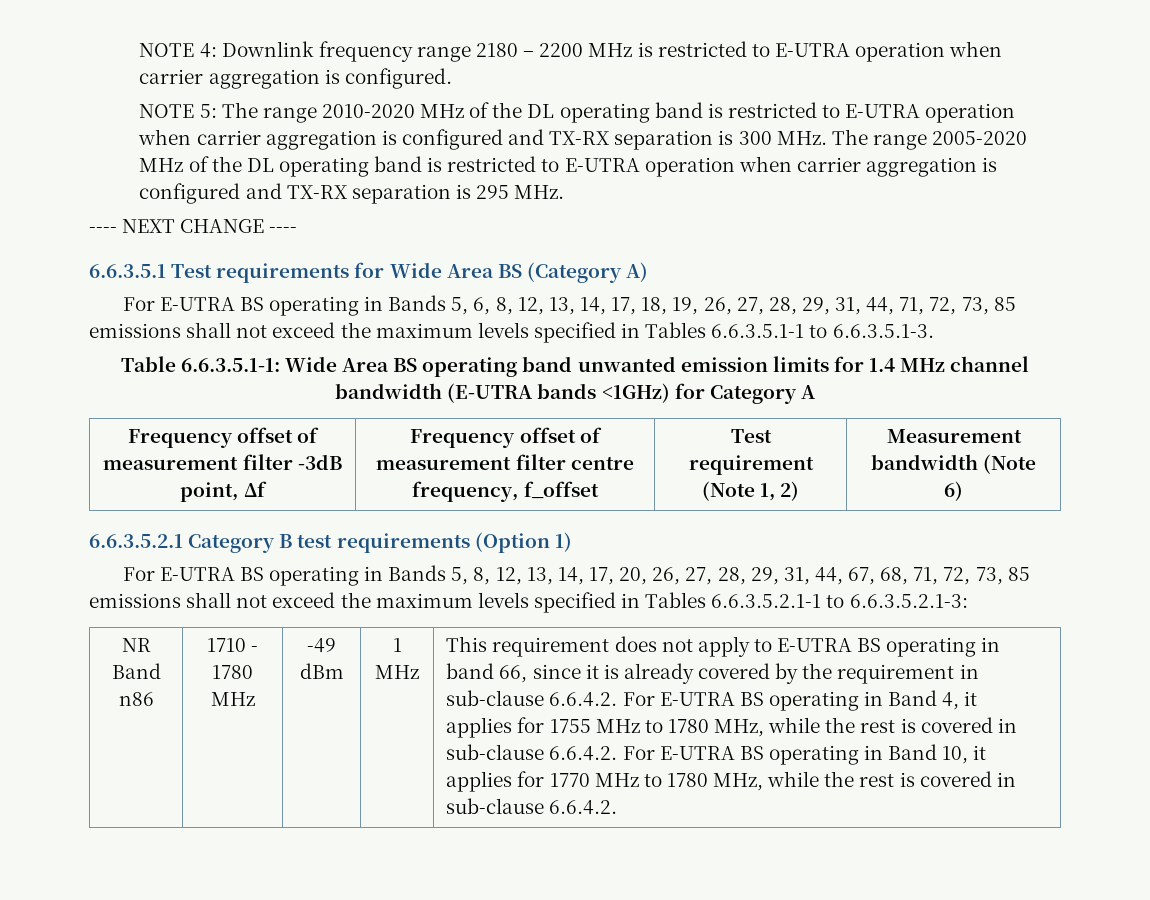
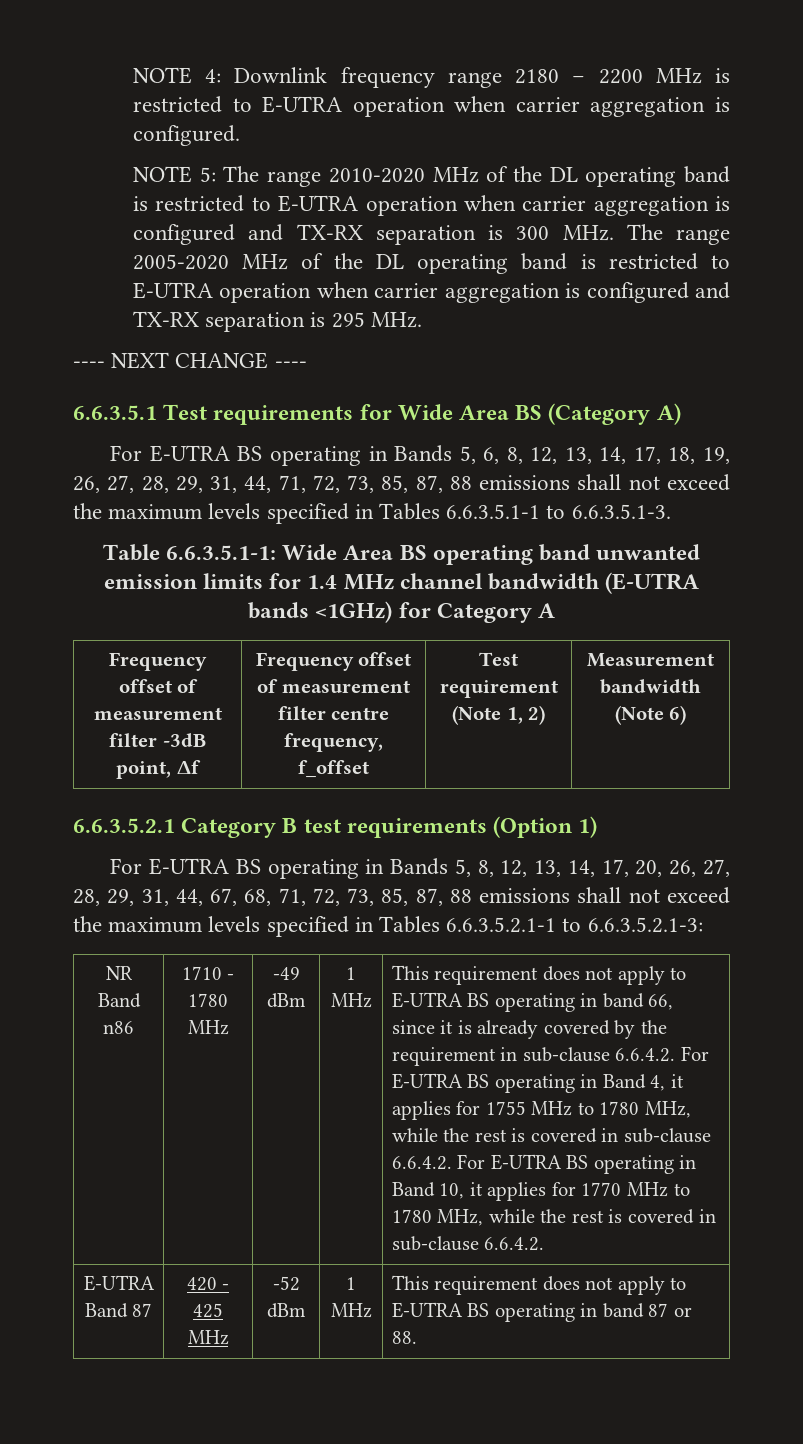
- For E-UTRA BS operating in Bands 5, 6, 8, 12, 13, 14, 17, 18, 19, 26, 27, 28, 29, 31, 44, 71, 72, 73, 85 emissions shall not exceed the maximum levels specified in Tables 6.6.3.5.1-1 to 6.6.3.5.1-3.
+ For E-UTRA BS operating in Bands 5, 6, 8, 12, 13, 14, 17, 18, 19, 26, 27, 28, 29, 31, 44, 71, 72, 73, 85, 87, 88 emissions shall not exceed the maximum levels specified in Tables 6.6.3.5.1-1 to 6.6.3.5.1-3.
- For E-UTRA BS operating in Bands 5, 8, 12, 13, 14, 17, 20, 26, 27, 28, 29, 31, 44, 67, 68, 71, 72, 73, 85 emissions shall not exceed the maximum levels specified in Tables 6.6.3.5.2.1-1 to 6.6.3.5.2.1-3:
+ For E-UTRA BS operating in Bands 5, 8, 12, 13, 14, 17, 20, 26, 27, 28, 29, 31, 44, 67, 68, 71, 72, 73, 85, 87, 88 emissions shall not exceed the maximum levels specified in Tables 6.6.3.5.2.1-1 to 6.6.3.5.2.1-3:
+ E-UTRA Band 87 | 420 - 425 MHz | -52 dBm | 1 MHz | This requirement does not apply to E-UTRA BS operating in band 87 or 88.

